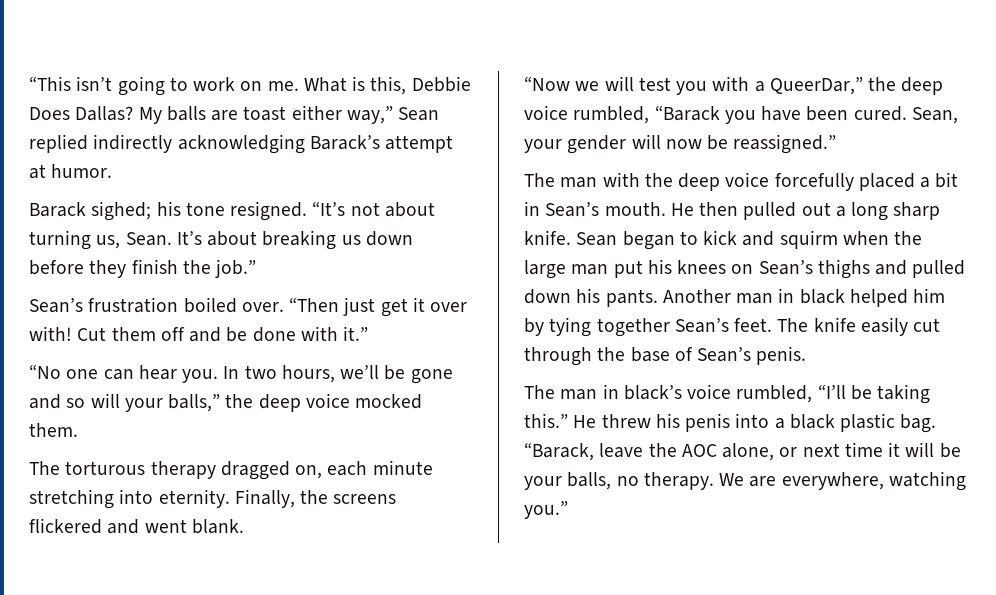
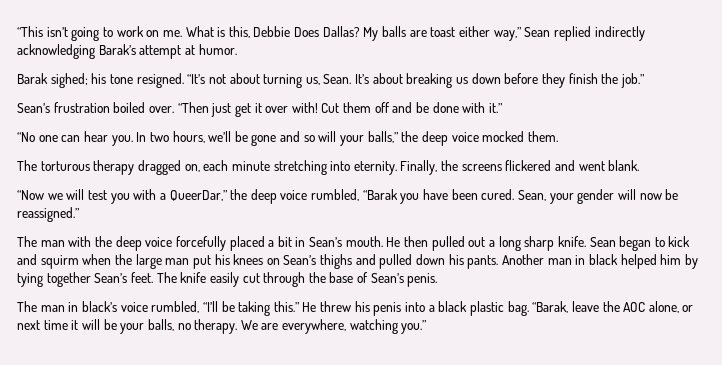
- My balls are toast either way,” Sean replied indirectly acknowledging Barack’s attempt at humor.
+ My balls are toast either way,” Sean replied indirectly acknowledging Barak’s attempt at humor.
- Barack sighed; his tone resigned.
+ Barak sighed; his tone resigned.
- “Now we will test you with a QueerDar,” the deep voice rumbled, “Barack you have been cured.
+ “Now we will test you with a QueerDar,” the deep voice rumbled, “Barak you have been cured.
- “Barack, leave the AOC alone, or next time it will be your balls, no therapy.
+ “Barak, leave the AOC alone, or next time it will be your balls, no therapy.

